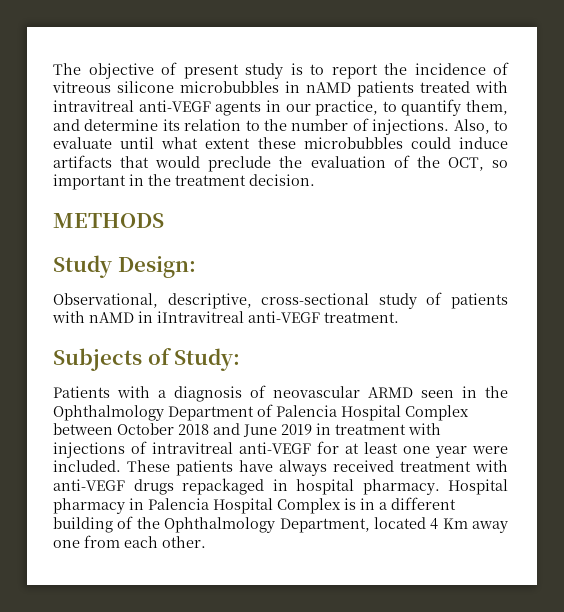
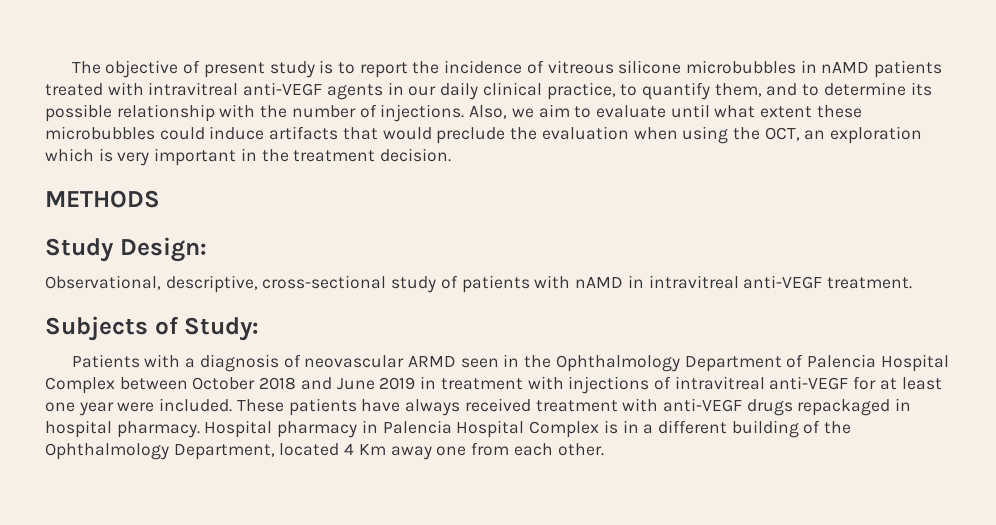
- The objective of present study is to report the incidence of vitreous silicone microbubbles in nAMD patients treated with intravitreal anti-VEGF agents in our practice, to quantify them, and determine its relation to the number of injections.
+ The objective of present study is to report the incidence of vitreous silicone microbubbles in nAMD patients treated with intravitreal anti-VEGF agents in our daily clinical practice, to quantify them, and to determine its possible relationship with the number of injections.
- Also, to evaluate until what extent these microbubbles could induce artifacts that would preclude the evaluation of the OCT, so important in the treatment decision.
+ Also, we aim to evaluate until what extent these microbubbles could induce artifacts that would preclude the evaluation when using the OCT, an exploration which is very important in the treatment decision.
- Observational, descriptive, cross-sectional study of patients with nAMD in iIntravitreal anti-VEGF treatment.
+ Observational, descriptive, cross-sectional study of patients with nAMD in intravitreal anti-VEGF treatment.

